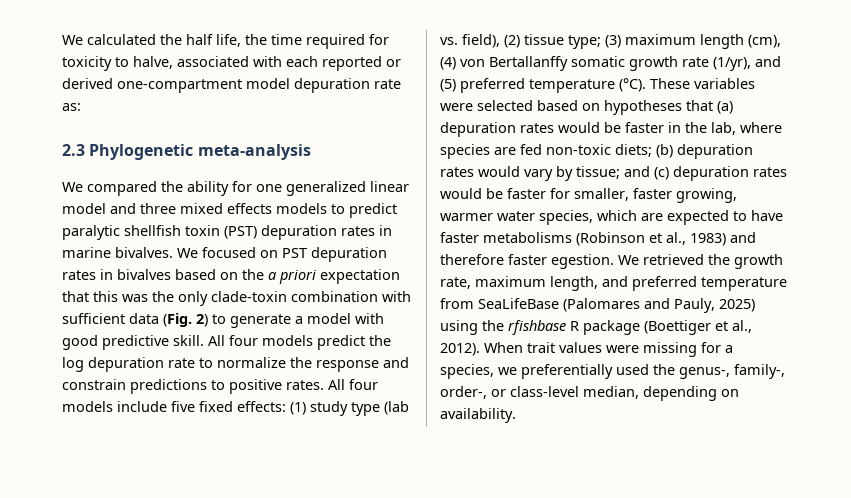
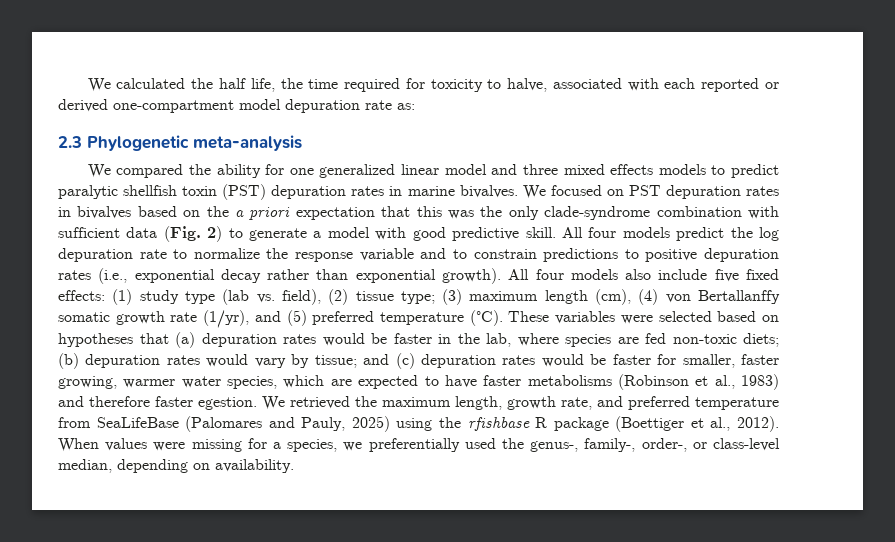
- We focused on PST depuration rates in bivalves based on the a priori expectation that this was the only clade-toxin combination with sufficient data (Fig. 2) to generate a model with good predictive skill.
+ We focused on PST depuration rates in bivalves based on the a priori expectation that this was the only clade-syndrome combination with sufficient data (Fig. 2) to generate a model with good predictive skill.
- All four models predict the log depuration rate to normalize the response and constrain predictions to positive rates. All four models include five fixed effects: (1) study type (lab vs. field), (2) tissue type; (3) maximum length (cm), (4) von Bertallanffy somatic growth rate (1/yr), and (5) preferred temperature (°C).
+ All four models predict the log depuration rate to normalize the response variable and to constrain predictions to positive depuration rates (i.e., exponential decay rather than exponential growth). All four models also include five fixed effects: (1) study type (lab vs. field), (2) tissue type; (3) maximum length (cm), (4) von Bertallanffy somatic growth rate (1/yr), and (5) preferred temperature (°C).
- We retrieved the growth rate, maximum length, and preferred temperature from SeaLifeBase (Palomares and Pauly, 2025) using the rfishbase R package (Boettiger et al., 2012).
+ We retrieved the maximum length, growth rate, and preferred temperature from SeaLifeBase (Palomares and Pauly, 2025) using the rfishbase R package (Boettiger et al., 2012).
- When trait values were missing for a species, we preferentially used the genus-, family-, order-, or class-level median, depending on availability.
+ When values were missing for a species, we preferentially used the genus-, family-, order-, or class-level median, depending on availability.

